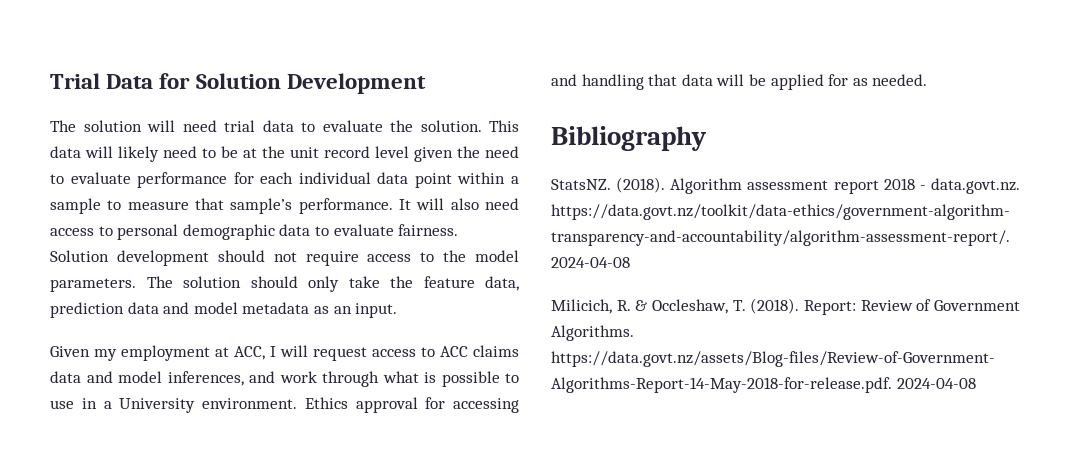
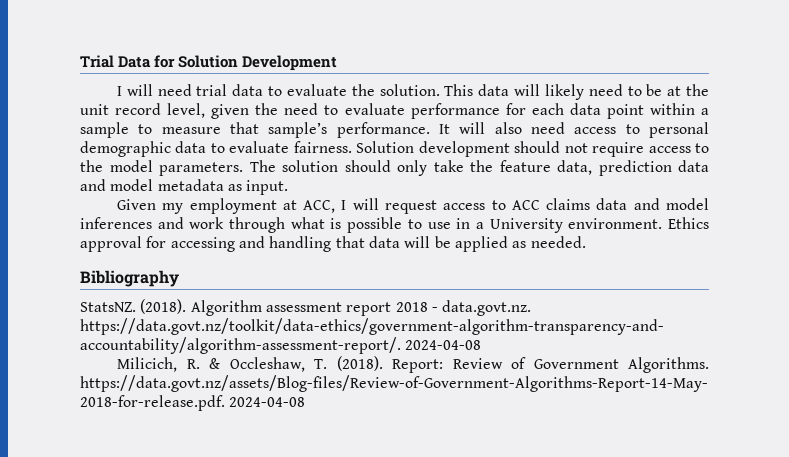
- The solution will need trial data to evaluate the solution.
+ I will need trial data to evaluate the solution.
- This data will likely need to be at the unit record level given the need to evaluate performance for each individual data point within a sample to measure that sample’s performance.
+ This data will likely need to be at the unit record level, given the need to evaluate performance for each data point within a sample to measure that sample’s performance.
- The solution should only take the feature data, prediction data and model metadata as an input.
+ The solution should only take the feature data, prediction data and model metadata as input.
- Given my employment at ACC, I will request access to ACC claims data and model inferences, and work through what is possible to use in a University environment.
+ Given my employment at ACC, I will request access to ACC claims data and model inferences and work through what is possible to use in a University environment.
- Ethics approval for accessing and handling that data will be applied for as needed.
+ Ethics approval for accessing and handling that data will be applied as needed.

